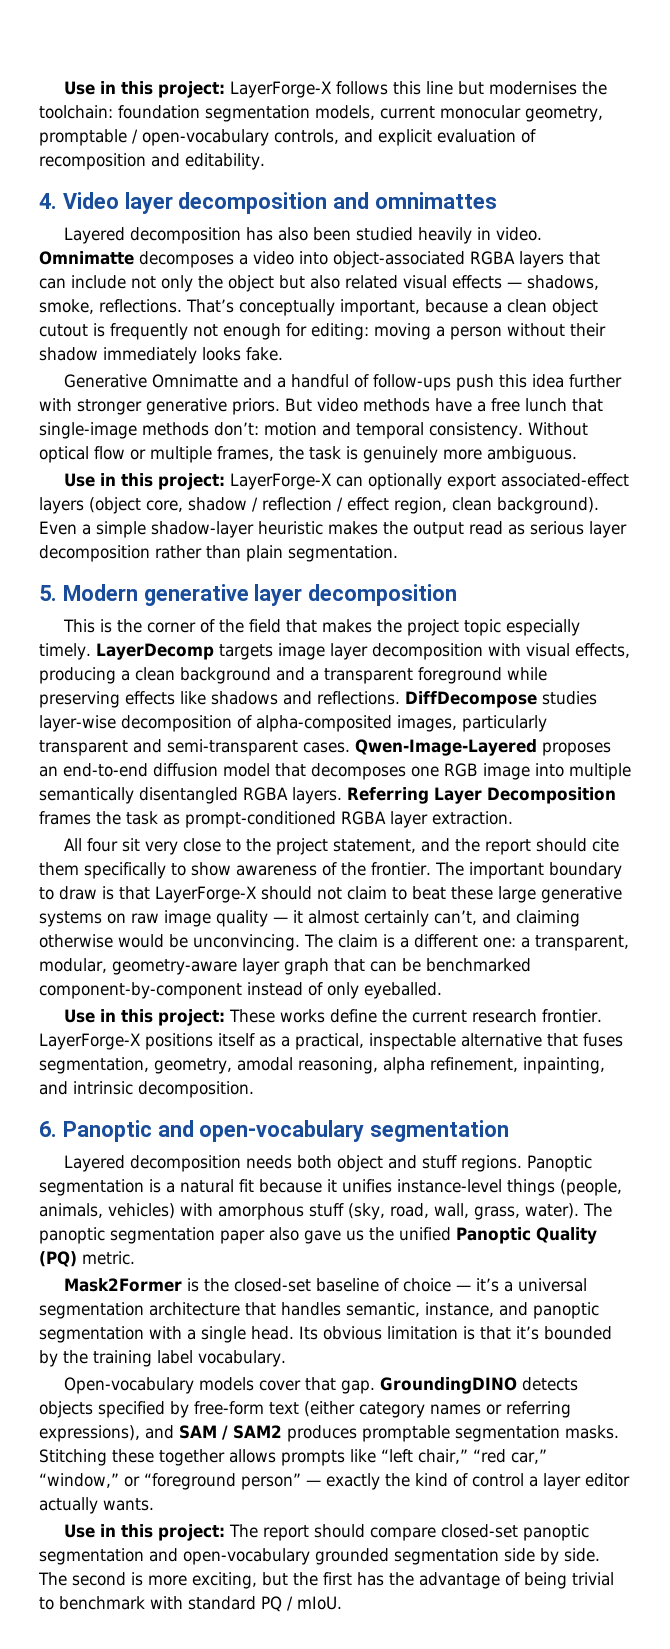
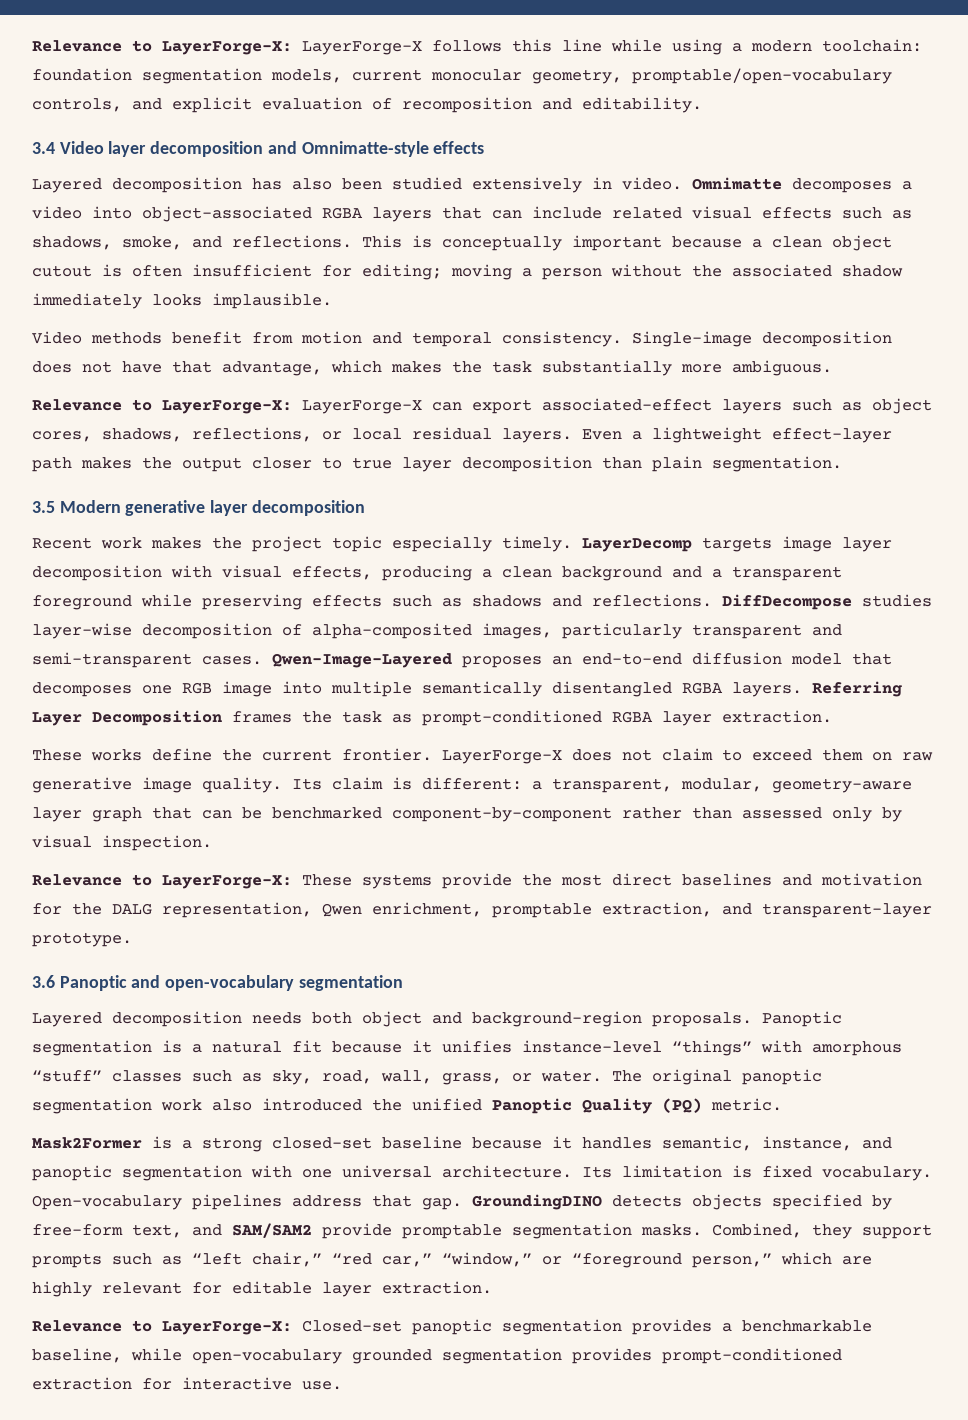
- Use in this project: LayerForge-X follows this line but modernises the toolchain: foundation segmentation models, current monocular geometry, promptable / open-vocabulary controls, and explicit evaluation of recomposition and editability.
+ Relevance to LayerForge-X: LayerForge-X follows this line while using a modern toolchain: foundation segmentation models, current monocular geometry, promptable/open-vocabulary controls, and explicit evaluation of recomposition and editability.
- 4. Video layer decomposition and omnimattes
+ 3.4 Video layer decomposition and Omnimatte-style effects
- Layered decomposition has also been studied heavily in video.
+ Layered decomposition has also been studied extensively in video.
- Omnimatte decomposes a video into object-associated RGBA layers that can include not only the object but also related visual effects — shadows, smoke, reflections. That’s conceptually important, because a clean object cutout is frequently not enough for editing: moving a person without their shadow immediately looks fake.
- Generative Omnimatte and a handful of follow-ups push this idea further with stronger generative priors. But video methods have a free lunch that single-image methods don’t: motion and temporal consistency. Without optical flow or multiple frames, the task is genuinely more ambiguous.
- Use in this project: LayerForge-X can optionally export associated-effect layers (object core, shadow / reflection / effect region, clean background). Even a simple shadow-layer heuristic makes the output read as serious layer decomposition rather than plain segmentation.
+ Omnimatte decomposes a video into object-associated RGBA layers that can include related visual effects such as shadows, smoke, and reflections. This is conceptually important because a clean object cutout is often insufficient for editing; moving a person without the associated shadow immediately looks implausible.
+ Video methods benefit from motion and temporal consistency. Single-image decomposition does not have that advantage, which makes the task substantially more ambiguous.
+ Relevance to LayerForge-X: LayerForge-X can export associated-effect layers such as object cores, shadows, reflections, or local residual layers. Even a lightweight effect-layer path makes the output closer to true layer decomposition than plain segmentation.
- 5. Modern generative layer decomposition
+ 3.5 Modern generative layer decomposition
- This is the corner of the field that makes the project topic especially timely.
+ Recent work makes the project topic especially timely.
- LayerDecomp targets image layer decomposition with visual effects, producing a clean background and a transparent foreground while preserving effects like shadows and reflections.
+ LayerDecomp targets image layer decomposition with visual effects, producing a clean background and a transparent foreground while preserving effects such as shadows and reflections.
- All four sit very close to the project statement, and the report should cite them specifically to show awareness of the frontier. The important boundary to draw is that LayerForge-X should not claim to beat these large generative systems on raw image quality — it almost certainly can’t, and claiming otherwise would be unconvincing. The claim is a different one: a transparent, modular, geometry-aware layer graph that can be benchmarked component-by-component instead of only eyeballed.
- Use in this project: These works define the current research frontier. LayerForge-X positions itself as a practical, inspectable alternative that fuses segmentation, geometry, amodal reasoning, alpha refinement, inpainting, and intrinsic decomposition.
- 6. Panoptic and open-vocabulary segmentation
+ These works define the current frontier. LayerForge-X does not claim to exceed them on raw generative image quality. Its claim is different: a transparent, modular, geometry-aware layer graph that can be benchmarked component-by-component rather than assessed only by visual inspection.
+ Relevance to LayerForge-X: These systems provide the most direct baselines and motivation for the DALG representation, Qwen enrichment, promptable extraction, and transparent-layer prototype.
+ 3.6 Panoptic and open-vocabulary segmentation
- Layered decomposition needs both object and stuff regions.
+ Layered decomposition needs both object and background-region proposals.
- Panoptic segmentation is a natural fit because it unifies instance-level things (people, animals, vehicles) with amorphous stuff (sky, road, wall, grass, water). The panoptic segmentation paper also gave us the unified Panoptic Quality (PQ) metric.
+ Panoptic segmentation is a natural fit because it unifies instance-level “things” with amorphous “stuff” classes such as sky, road, wall, grass, or water. The original panoptic segmentation work also introduced the unified Panoptic Quality (PQ) metric.
- Mask2Former is the closed-set baseline of choice — it’s a universal segmentation architecture that handles semantic, instance, and panoptic segmentation with a single head. Its obvious limitation is that it’s bounded by the training label vocabulary.
- Open-vocabulary models cover that gap.
+ Mask2Former is a strong closed-set baseline because it handles semantic, instance, and panoptic segmentation with one universal architecture. Its limitation is fixed vocabulary. Open-vocabulary pipelines address that gap.
- GroundingDINO detects objects specified by free-form text (either category names or referring expressions), and SAM / SAM2 produces promptable segmentation masks. Stitching these together allows prompts like “left chair,” “red car,” “window,” or “foreground person” — exactly the kind of control a layer editor actually wants.
- Use in this project: The report should compare closed-set panoptic segmentation and open-vocabulary grounded segmentation side by side. The second is more exciting, but the first has the advantage of being trivial to benchmark with standard PQ / mIoU.
+ GroundingDINO detects objects specified by free-form text, and SAM/SAM2 provide promptable segmentation masks. Combined, they support prompts such as “left chair,” “red car,” “window,” or “foreground person,” which are highly relevant for editable layer extraction.
+ Relevance to LayerForge-X: Closed-set panoptic segmentation provides a benchmarkable baseline, while open-vocabulary grounded segmentation provides prompt-conditioned extraction for interactive use.

